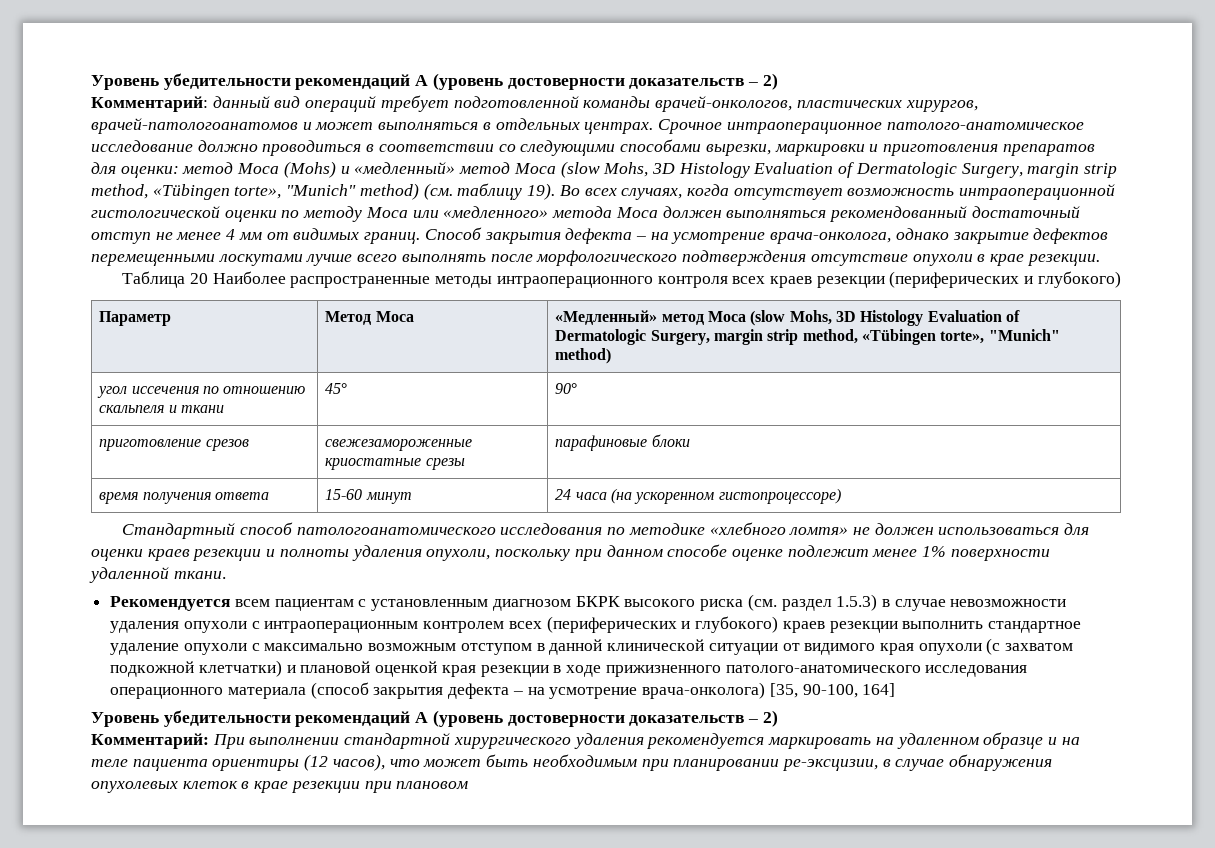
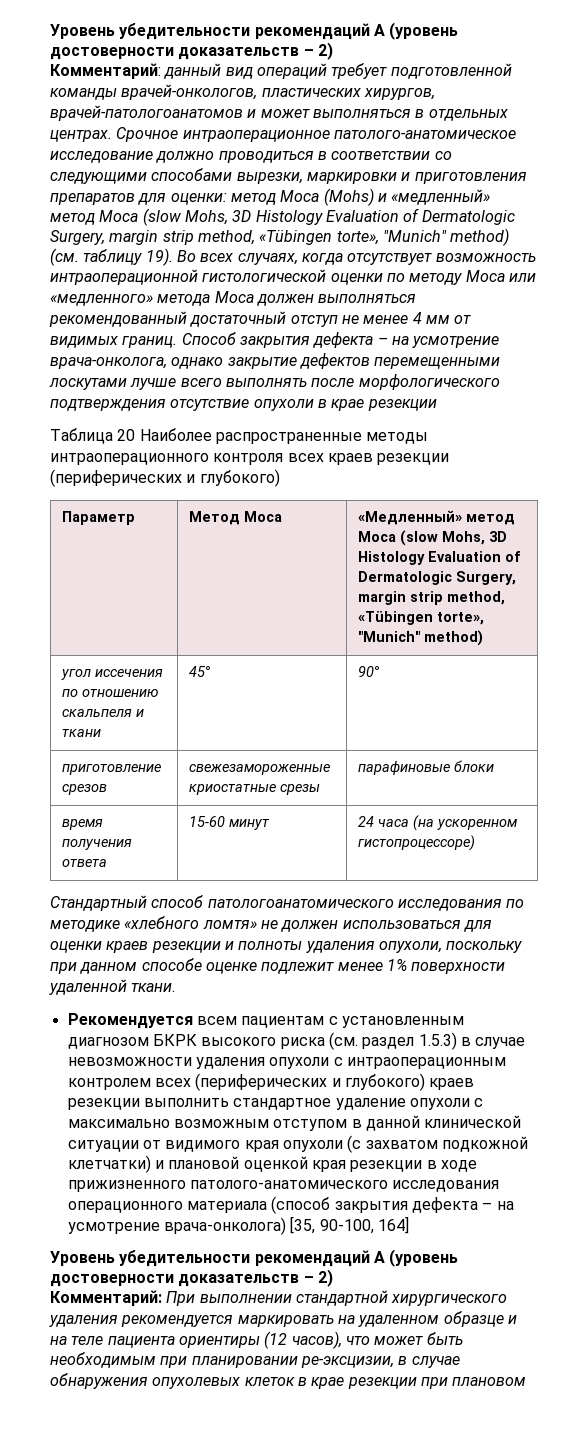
- Способ закрытия дефекта – на усмотрение врача-онколога, однако закрытие дефектов перемещенными лоскутами лучше всего выполнять после морфологического подтверждения отсутствие опухоли в крае резекции.
+ Способ закрытия дефекта – на усмотрение врача-онколога, однако закрытие дефектов перемещенными лоскутами лучше всего выполнять после морфологического подтверждения отсутствие опухоли в крае резекции

